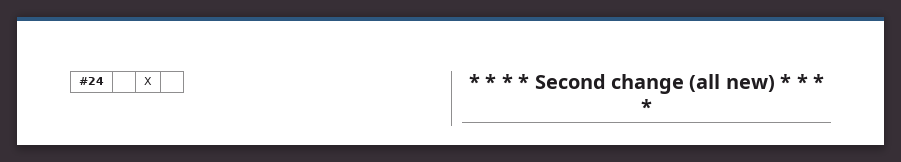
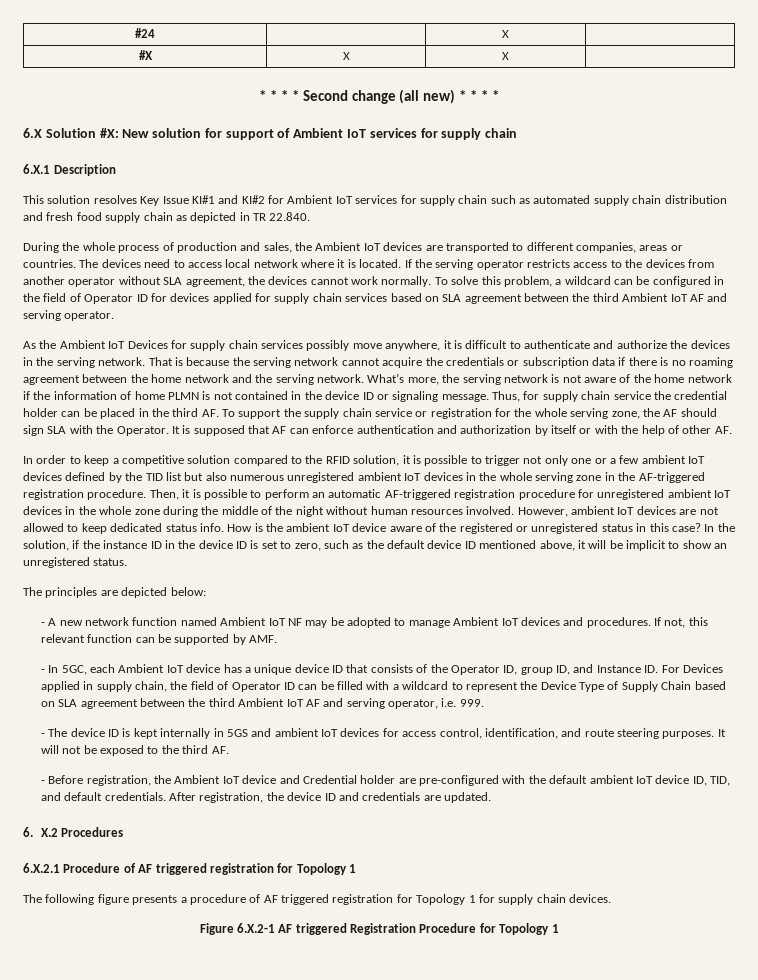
+ #X | X | X |
+ 6.X Solution #X: New solution for support of Ambient IoT services for supply chain
+ 6.X.1 Description
+ This solution resolves Key Issue KI#1 and KI#2 for Ambient IoT services for supply chain such as automated supply chain distribution and fresh food supply chain as depicted in TR 22.840.
+ During the whole process of production and sales, the Ambient IoT devices are transported to different companies, areas or countries. The devices need to access local network where it is located. If the serving operator restricts access to the devices from another operator without SLA agreement, the devices cannot work normally. To solve this problem, a wildcard can be configured in the field of Operator ID for devices applied for supply chain services based on SLA agreement between the third Ambient IoT AF and serving operator.
+ As the Ambient IoT Devices for supply chain services possibly move anywhere, it is difficult to authenticate and authorize the devices in the serving network. That is because the serving network cannot acquire the credentials or subscription data if there is no roaming agreement between the home network and the serving network. What’s more, the serving network is not aware of the home network if the information of home PLMN is not contained in the device ID or signaling message. Thus, for supply chain service the credential holder can be placed in the third AF. To support the supply chain service or registration for the whole serving zone, the AF should sign SLA with the Operator. It is supposed that AF can enforce authentication and authorization by itself or with the help of other AF.
+ In order to keep a competitive solution compared to the RFID solution, it is possible to trigger not only one or a few ambient IoT devices defined by the TID list but also numerous unregistered ambient IoT devices in the whole serving zone in the AF-triggered registration procedure. Then, it is possible to perform an automatic AF-triggered registration procedure for unregistered ambient IoT devices in the whole zone during the middle of the night without human resources involved. However, ambient IoT devices are not allowed to keep dedicated status info. How is the ambient IoT device aware of the registered or unregistered status in this case? In the solution, if the instance ID in the device ID is set to zero, such as the default device ID mentioned above, it will be implicit to show an unregistered status.
+ The principles are depicted below:
+ - A new network function named Ambient IoT NF may be adopted to manage Ambient IoT devices and procedures. If not, this relevant function can be supported by AMF.
+ - In 5GC, each Ambient IoT device has a unique device ID that consists of the Operator ID, group ID, and Instance ID. For Devices applied in supply chain, the field of Operator ID can be filled with a wildcard to represent the Device Type of Supply Chain based on SLA agreement between the third Ambient IoT AF and serving operator, i.e. 999.
+ - The device ID is kept internally in 5GS and ambient IoT devices for access control, identification, and route steering purposes. It will not be exposed to the third AF.
+ - Before registration, the Ambient IoT device and Credential holder are pre-configured with the default ambient IoT device ID, TID, and default credentials. After registration, the device ID and credentials are updated.
+ 6. X.2 Procedures
+ 6.X.2.1 Procedure of AF triggered registration for Topology 1
+ The following figure presents a procedure of AF triggered registration for Topology 1 for supply chain devices.
+ Figure 6.X.2-1 AF triggered Registration Procedure for Topology 1

